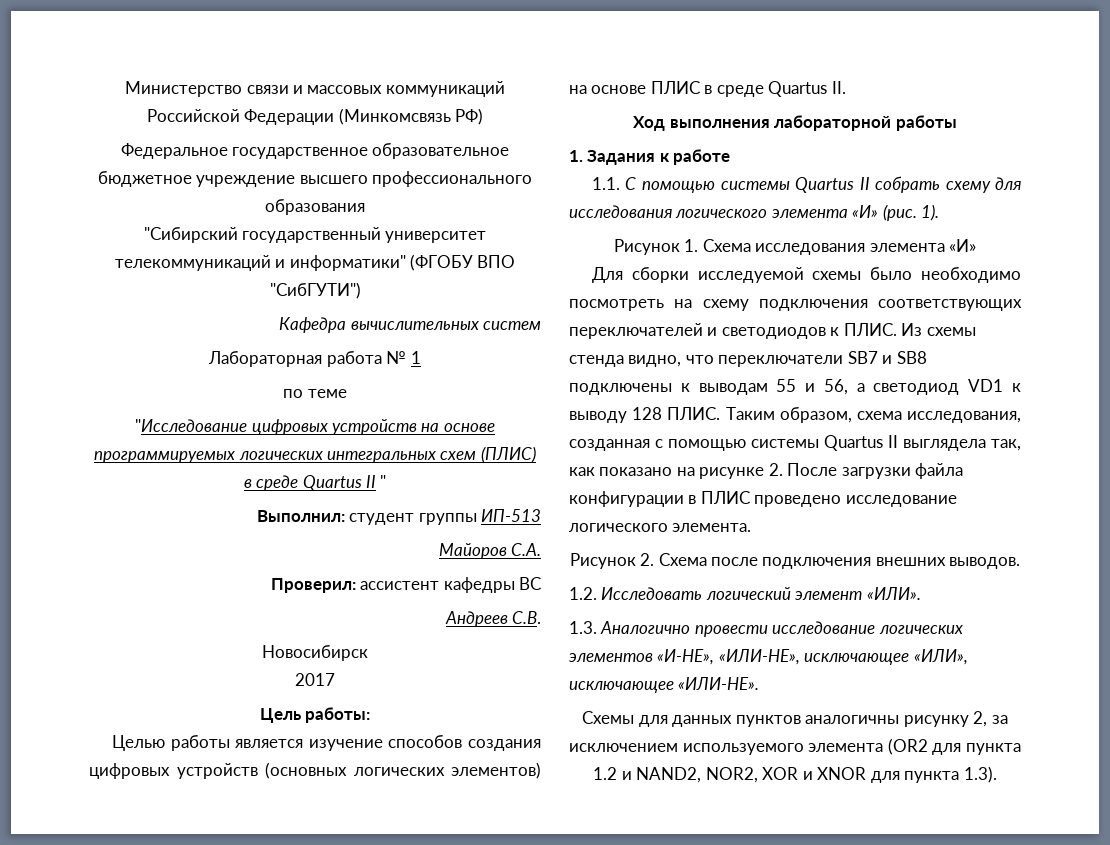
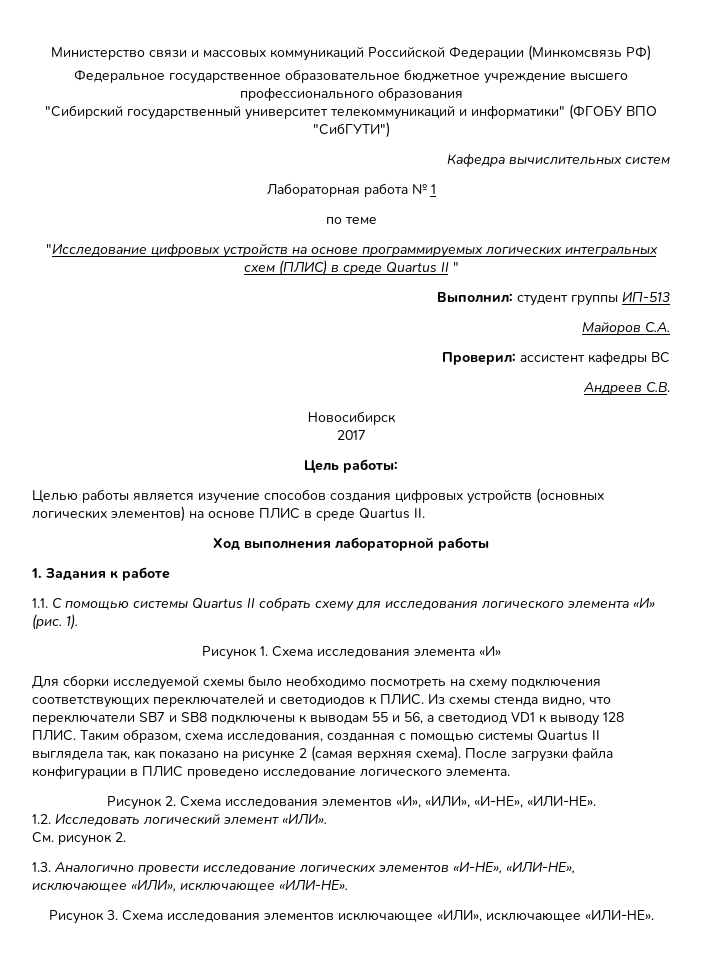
- Таким образом, схема исследования, созданная с помощью системы Quartus II выглядела так, как показано на рисунке 2. После загрузки файла конфигурации в ПЛИС проведено исследование логического элемента.
+ Таким образом, схема исследования, созданная с помощью системы Quartus II выглядела так, как показано на рисунке 2 (самая верхняя схема). После загрузки файла конфигурации в ПЛИС проведено исследование логического элемента.
- Рисунок 2. Схема после подключения внешних выводов.
+ Рисунок 2. Схема исследования элементов «И», «ИЛИ», «И-НЕ», «ИЛИ-НЕ».
+ См. рисунок 2.
- Схемы для данных пунктов аналогичны рисунку 2, за исключением используемого элемента (OR2 для пункта 1.2 и NAND2, NOR2, XOR и XNOR для пункта 1.3).
+ Рисунок 3. Схема исследования элементов исключающее «ИЛИ», исключающее «ИЛИ-НЕ».

